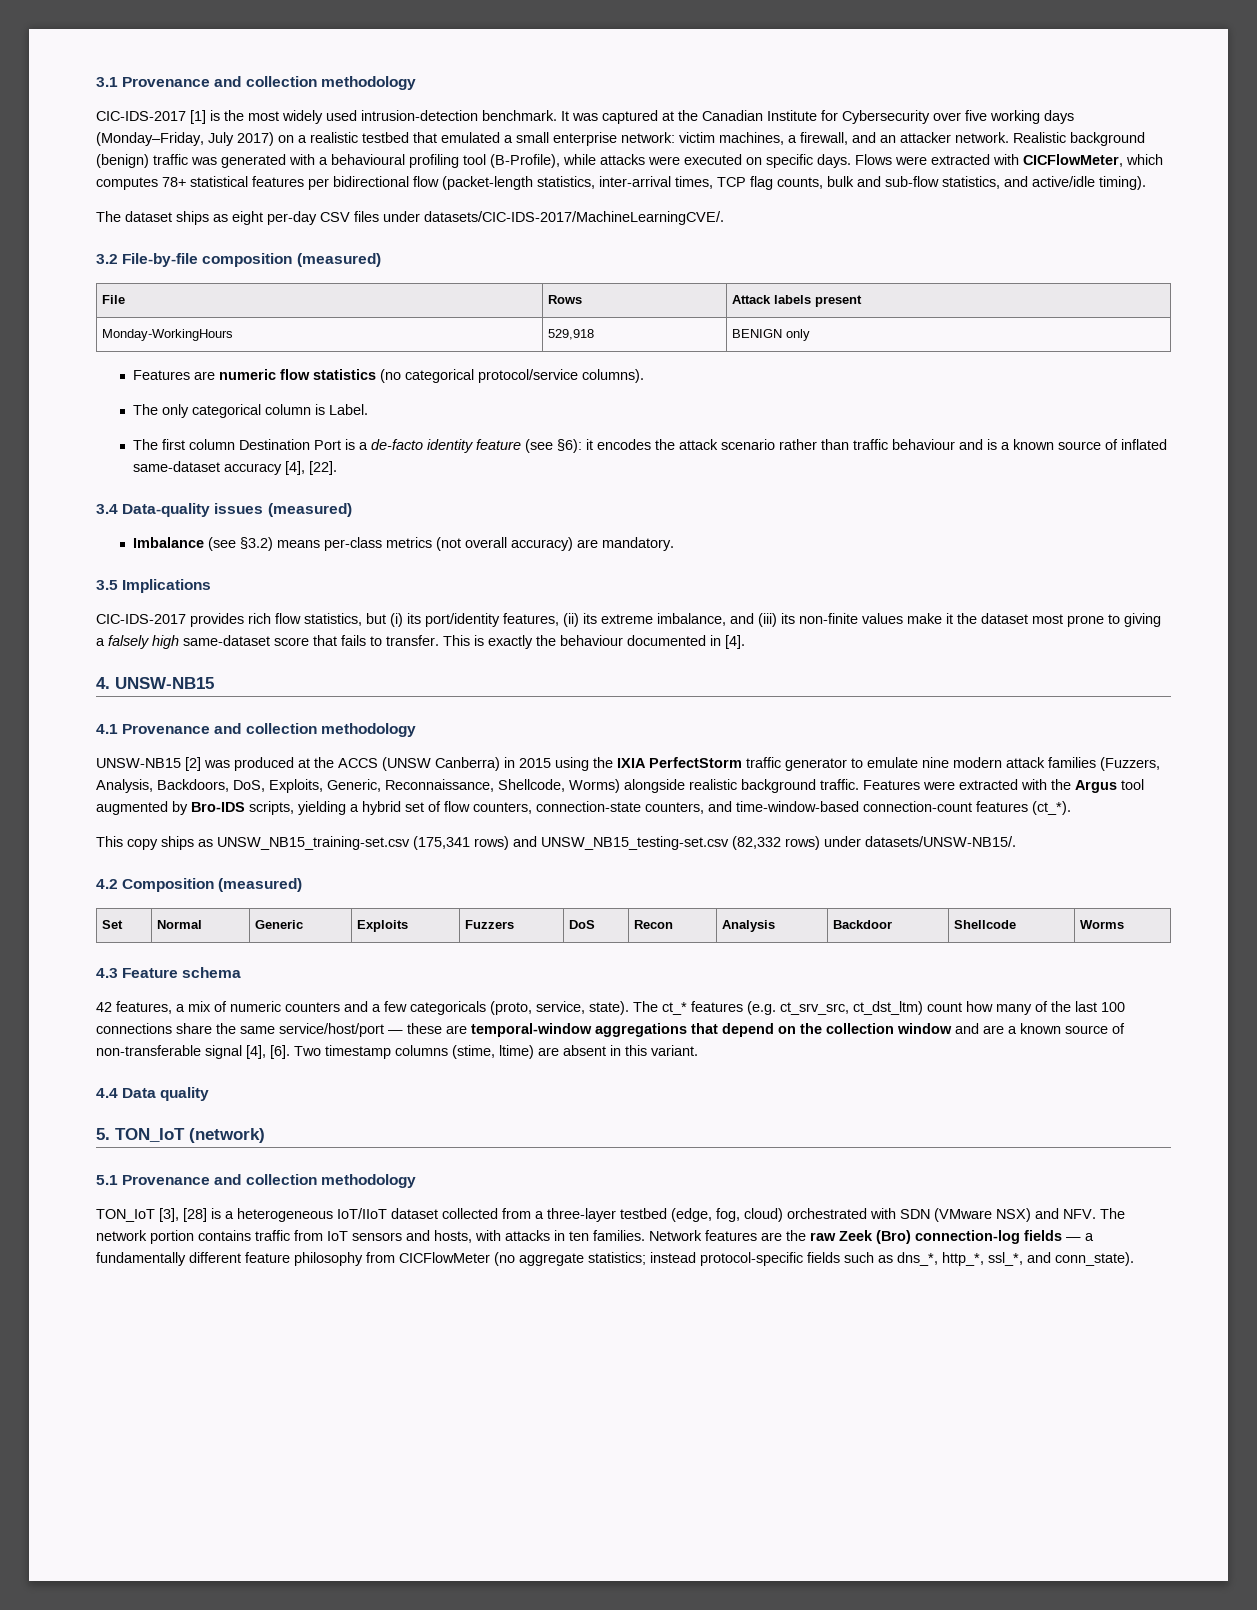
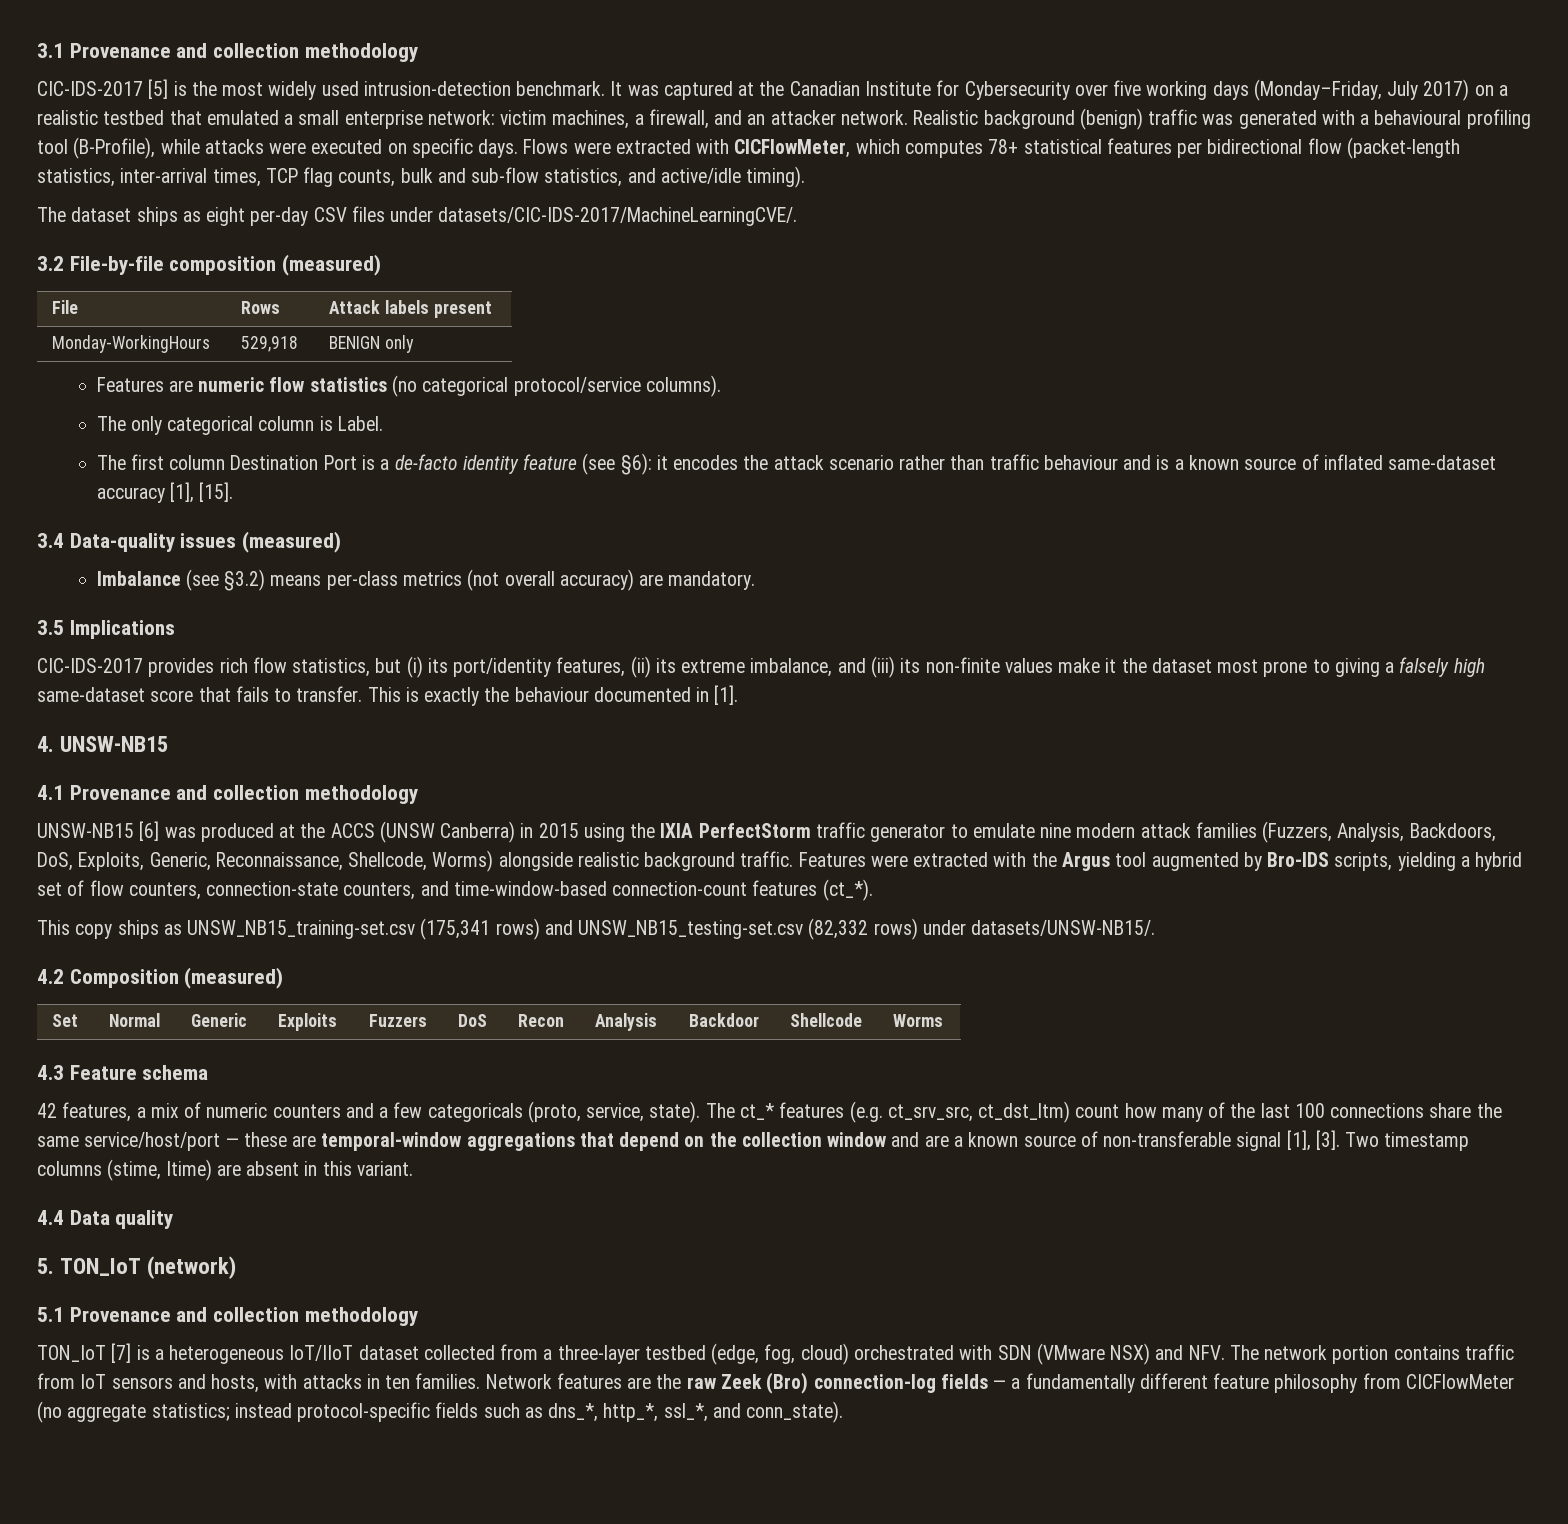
- CIC-IDS-2017 [1] is the most widely used intrusion-detection benchmark.
+ CIC-IDS-2017 [5] is the most widely used intrusion-detection benchmark.
- The first column Destination Port is a de-facto identity feature (see §6): it encodes the attack scenario rather than traffic behaviour and is a known source of inflated same-dataset accuracy [4], [22].
+ The first column Destination Port is a de-facto identity feature (see §6): it encodes the attack scenario rather than traffic behaviour and is a known source of inflated same-dataset accuracy [1], [15].
- This is exactly the behaviour documented in [4].
+ This is exactly the behaviour documented in [1].
- UNSW-NB15 [2] was produced at the ACCS (UNSW Canberra) in 2015 using the IXIA PerfectStorm traffic generator to emulate nine modern attack families (Fuzzers, Analysis, Backdoors, DoS, Exploits, Generic, Reconnaissance, Shellcode, Worms) alongside realistic background traffic.
+ UNSW-NB15 [6] was produced at the ACCS (UNSW Canberra) in 2015 using the IXIA PerfectStorm traffic generator to emulate nine modern attack families (Fuzzers, Analysis, Backdoors, DoS, Exploits, Generic, Reconnaissance, Shellcode, Worms) alongside realistic background traffic.
- The ct_* features (e.g. ct_srv_src, ct_dst_ltm) count how many of the last 100 connections share the same service/host/port — these are temporal-window aggregations that depend on the collection window and are a known source of non-transferable signal [4], [6].
+ The ct_* features (e.g. ct_srv_src, ct_dst_ltm) count how many of the last 100 connections share the same service/host/port — these are temporal-window aggregations that depend on the collection window and are a known source of non-transferable signal [1], [3].
- TON_IoT [3], [28] is a heterogeneous IoT/IIoT dataset collected from a three-layer testbed (edge, fog, cloud) orchestrated with SDN (VMware NSX) and NFV. The network portion contains traffic from IoT sensors and hosts, with attacks in ten families.
+ TON_IoT [7] is a heterogeneous IoT/IIoT dataset collected from a three-layer testbed (edge, fog, cloud) orchestrated with SDN (VMware NSX) and NFV. The network portion contains traffic from IoT sensors and hosts, with attacks in ten families.

